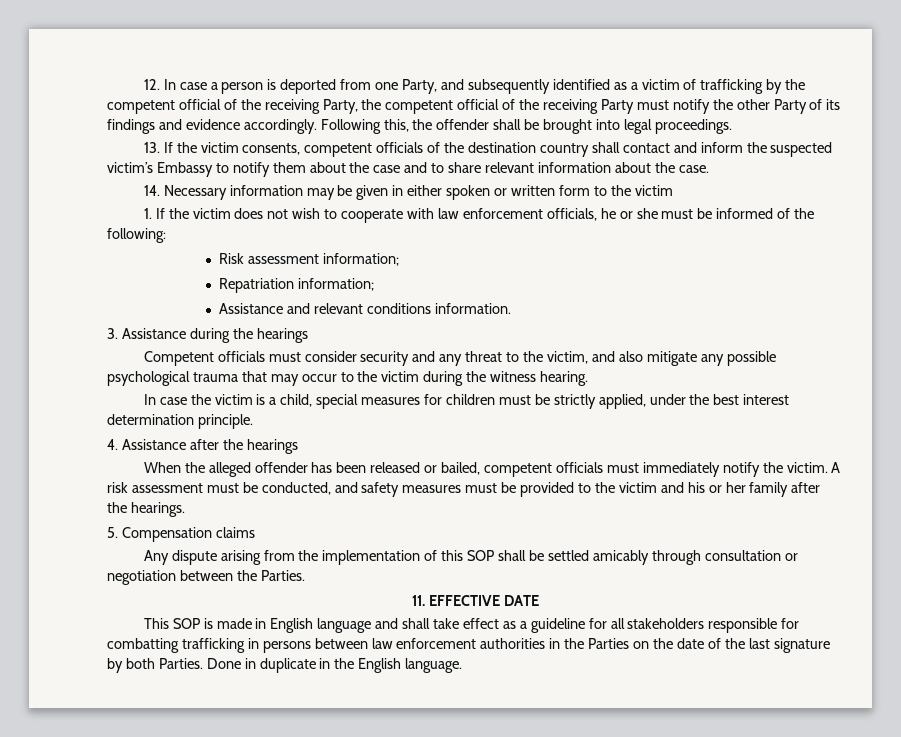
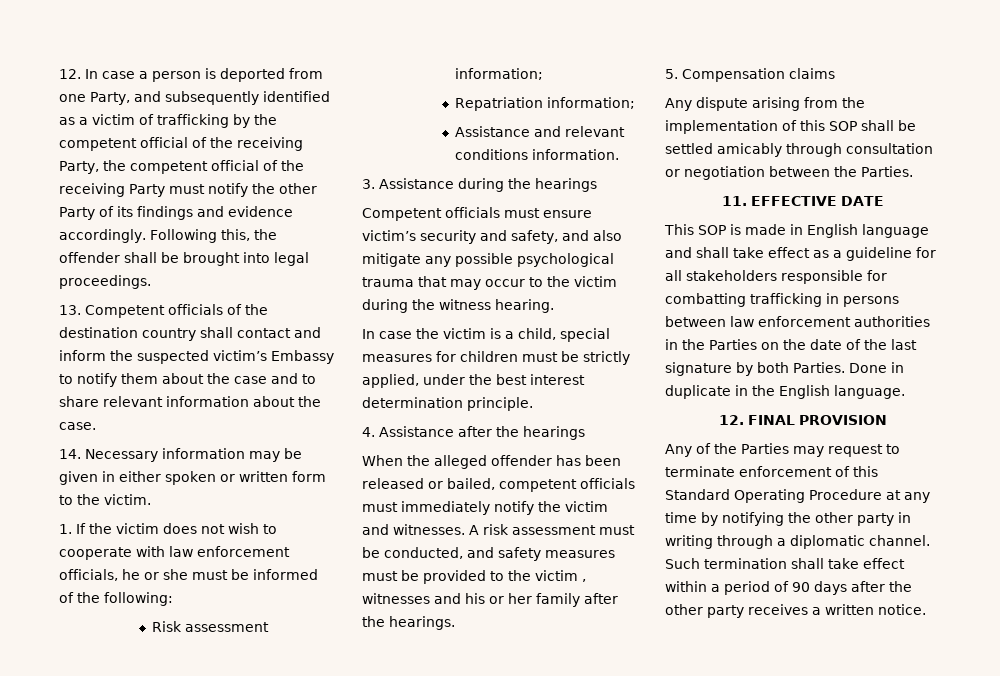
- 13. If the victim consents, competent officials of the destination country shall contact and inform the suspected victim’s Embassy to notify them about the case and to share relevant information about the case.
+ 13. Competent officials of the destination country shall contact and inform the suspected victim’s Embassy to notify them about the case and to share relevant information about the case.
- 14. Necessary information may be given in either spoken or written form to the victim
+ 14. Necessary information may be given in either spoken or written form to the victim.
- Competent officials must consider security and any threat to the victim, and also mitigate any possible psychological trauma that may occur to the victim during the witness hearing.
+ Competent officials must ensure victim’s security and safety, and also mitigate any possible psychological trauma that may occur to the victim during the witness hearing.
- When the alleged offender has been released or bailed, competent officials must immediately notify the victim.
+ When the alleged offender has been released or bailed, competent officials must immediately notify the victim and witnesses.
- A risk assessment must be conducted, and safety measures must be provided to the victim and his or her family after the hearings.
+ A risk assessment must be conducted, and safety measures must be provided to the victim , witnesses and his or her family after the hearings.
+ 12. FINAL PROVISION
+ Any of the Parties may request to terminate enforcement of this Standard Operating Procedure at any time by notifying the other party in writing through a diplomatic channel. Such termination shall take effect within a period of 90 days after the other party receives a written notice.

